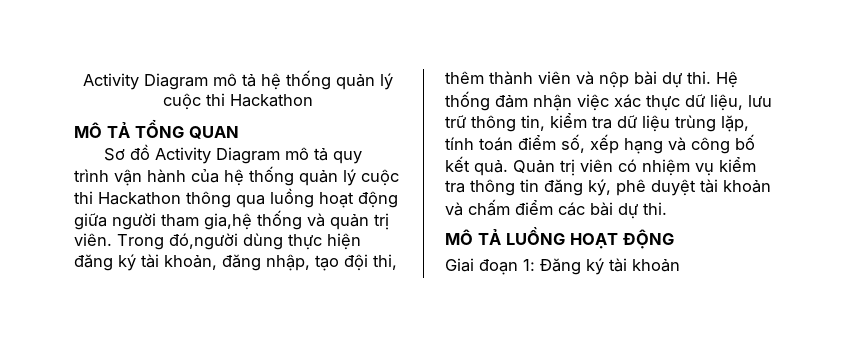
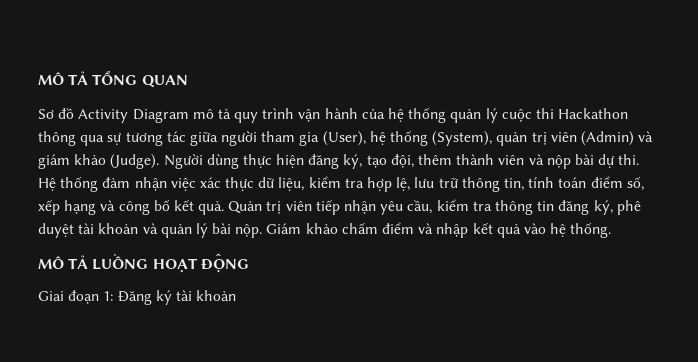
- Activity Diagram mô tả hệ thống quản lý cuộc thi Hackathon
- Sơ đồ Activity Diagram mô tả quy trình vận hành của hệ thống quản lý cuộc thi Hackathon thông qua luồng hoạt động giữa người tham gia,hệ thống và quản trị viên. Trong đó,người dùng thực hiện đăng ký tài khoản, đăng nhập, tạo đội thi, thêm thành viên và nộp bài dự thi.
+ Sơ đồ Activity Diagram mô tả quy trình vận hành của hệ thống quản lý cuộc thi Hackathon thông qua sự tương tác giữa người tham gia (User), hệ thống (System), quản trị viên (Admin) và giám khảo (Judge). Người dùng thực hiện đăng ký, tạo đội, thêm thành viên và nộp bài dự thi.
- Hệ thống đảm nhận việc xác thực dữ liệu, lưu trữ thông tin, kiểm tra dữ liệu trùng lặp, tính toán điểm số, xếp hạng và công bố kết quả.
+ Hệ thống đảm nhận việc xác thực dữ liệu, kiểm tra hợp lệ, lưu trữ thông tin, tính toán điểm số, xếp hạng và công bố kết quả.
- Quản trị viên có nhiệm vụ kiểm tra thông tin đăng ký, phê duyệt tài khoản và chấm điểm các bài dự thi.
+ Quản trị viên tiếp nhận yêu cầu, kiểm tra thông tin đăng ký, phê duyệt tài khoản và quản lý bài nộp. Giám khảo chấm điểm và nhập kết quả vào hệ thống.

